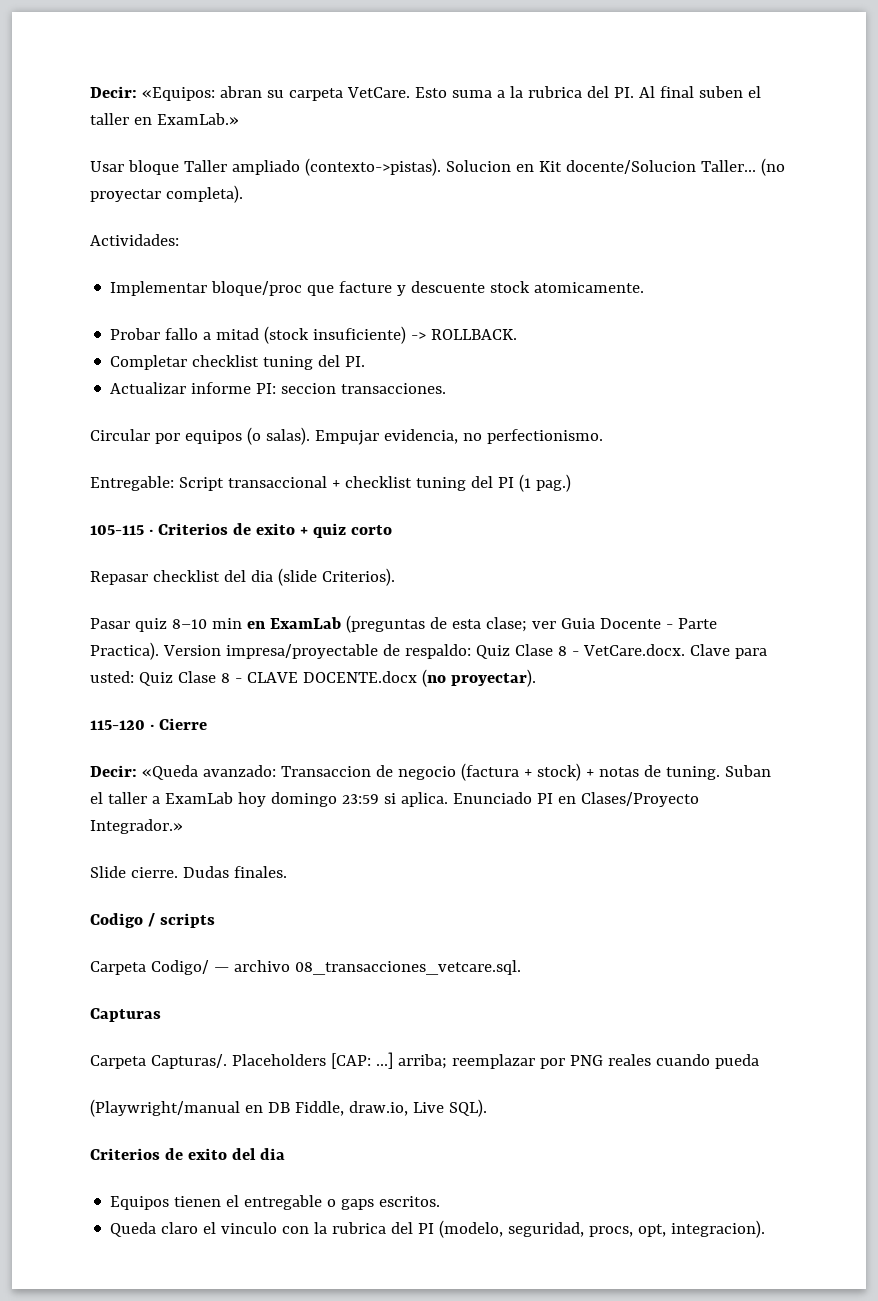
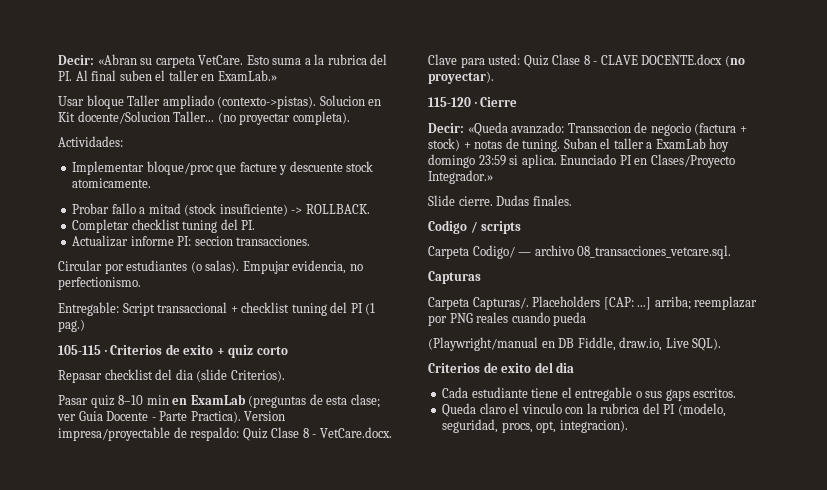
- Decir: «Equipos: abran su carpeta VetCare.
+ Decir: «Abran su carpeta VetCare.
- Circular por equipos (o salas).
+ Circular por estudiantes (o salas).
- Equipos tienen el entregable o gaps escritos.
+ Cada estudiante tiene el entregable o sus gaps escritos.

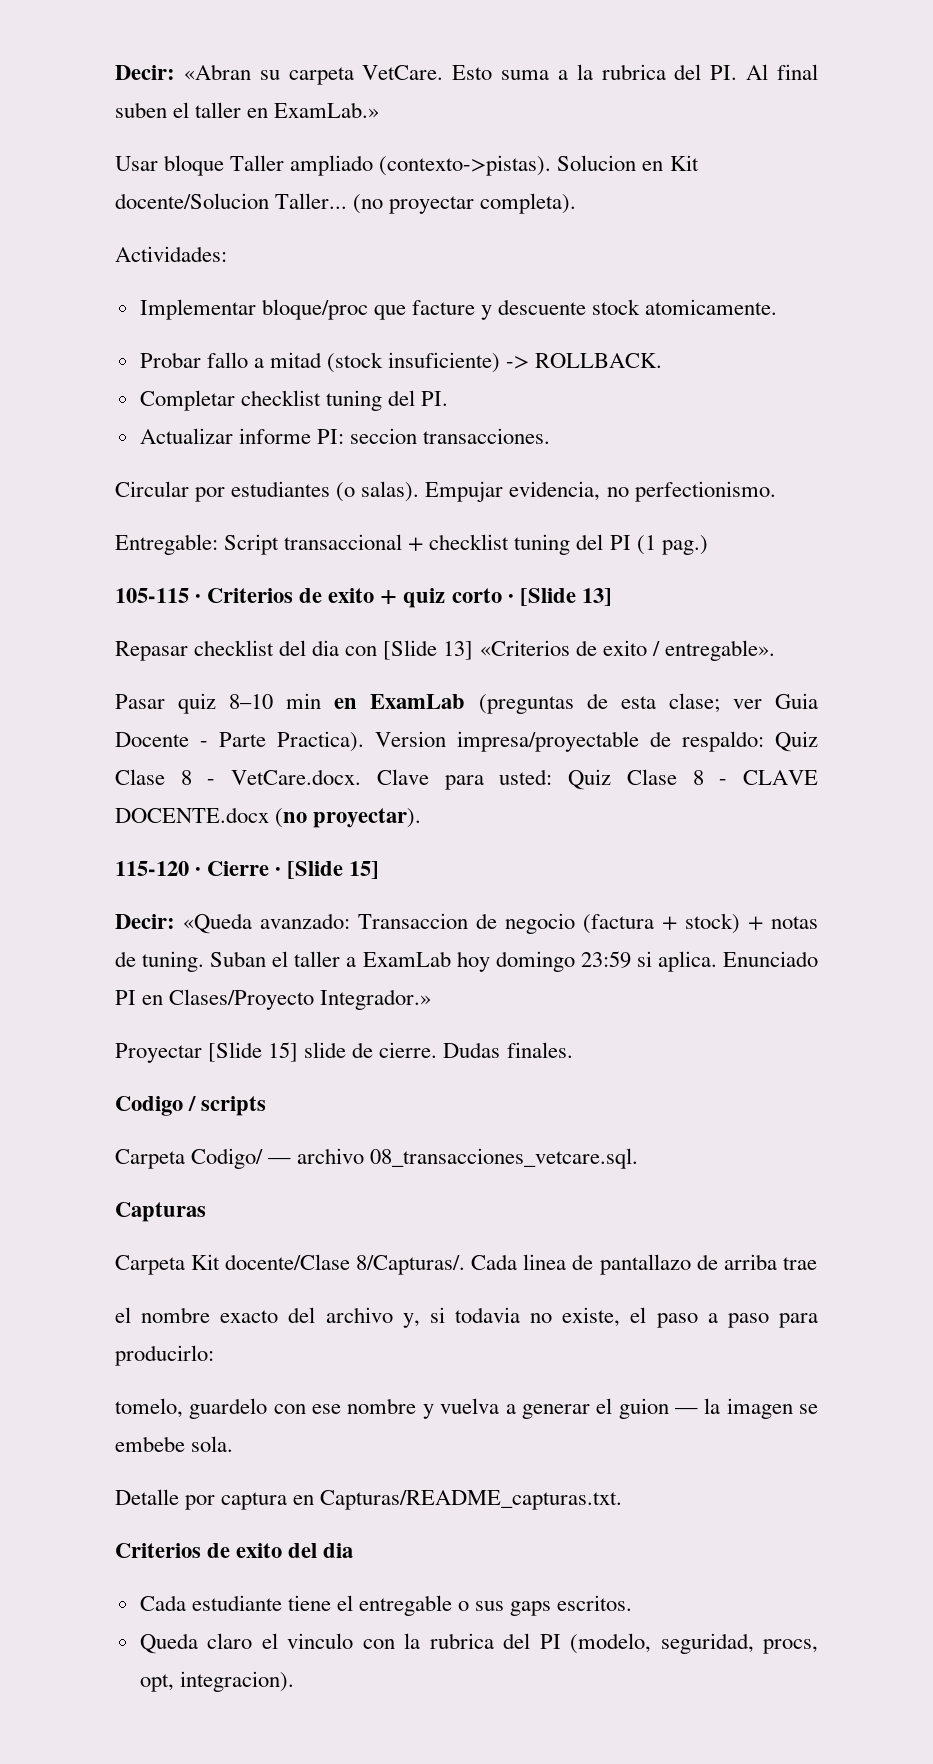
- 105-115 · Criterios de exito + quiz corto
+ 105-115 · Criterios de exito + quiz corto · [Slide 13]
- Repasar checklist del dia (slide Criterios).
+ Repasar checklist del dia con [Slide 13] «Criterios de exito / entregable».
- 115-120 · Cierre
+ 115-120 · Cierre · [Slide 15]
- Slide cierre.
+ Proyectar [Slide 15] slide de cierre.
- Carpeta Capturas/. Placeholders [CAP: ...] arriba; reemplazar por PNG reales cuando pueda
- (Playwright/manual en DB Fiddle, draw.io, Live SQL).
+ Carpeta Kit docente/Clase 8/Capturas/. Cada linea de pantallazo de arriba trae
+ el nombre exacto del archivo y, si todavia no existe, el paso a paso para producirlo:
+ tomelo, guardelo con ese nombre y vuelva a generar el guion — la imagen se embebe sola.
+ Detalle por captura en Capturas/README_capturas.txt.

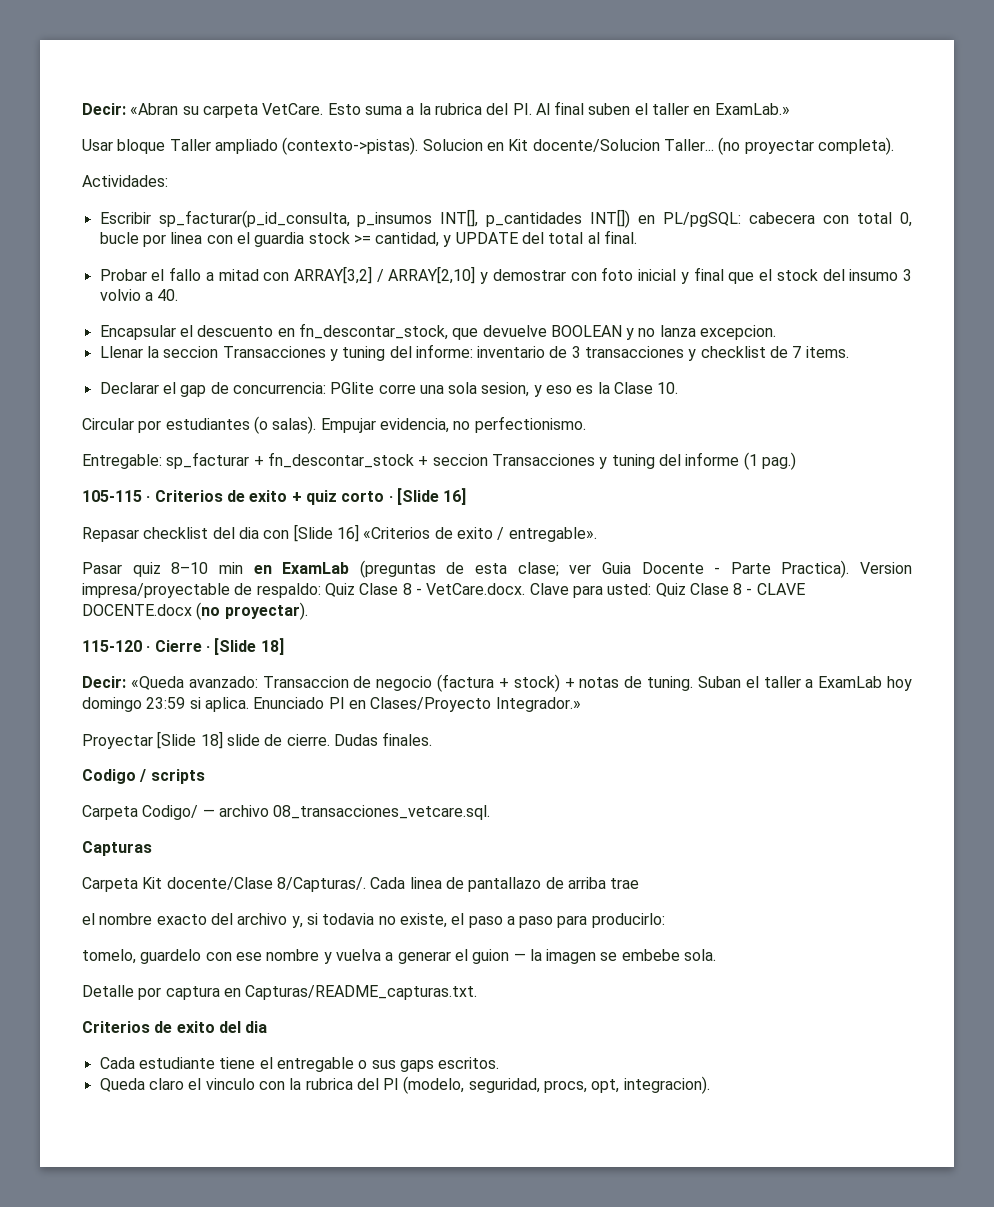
- Implementar bloque/proc que facture y descuente stock atomicamente.
+ Escribir sp_facturar(p_id_consulta, p_insumos INT[], p_cantidades INT[]) en PL/pgSQL: cabecera con total 0, bucle por linea con el guardia stock >= cantidad, y UPDATE del total al final.
- Probar fallo a mitad (stock insuficiente) -> ROLLBACK.
- Completar checklist tuning del PI.
- Actualizar informe PI: seccion transacciones.
+ Probar el fallo a mitad con ARRAY[3,2] / ARRAY[2,10] y demostrar con foto inicial y final que el stock del insumo 3 volvio a 40.
+ Encapsular el descuento en fn_descontar_stock, que devuelve BOOLEAN y no lanza excepcion.
+ Llenar la seccion Transacciones y tuning del informe: inventario de 3 transacciones y checklist de 7 items.
+ Declarar el gap de concurrencia: PGlite corre una sola sesion, y eso es la Clase 10.
- Entregable: Script transaccional + checklist tuning del PI (1 pag.)
+ Entregable: sp_facturar + fn_descontar_stock + seccion Transacciones y tuning del informe (1 pag.)
- 105-115 · Criterios de exito + quiz corto · [Slide 13]
+ 105-115 · Criterios de exito + quiz corto · [Slide 16]
- Repasar checklist del dia con [Slide 13] «Criterios de exito / entregable».
+ Repasar checklist del dia con [Slide 16] «Criterios de exito / entregable».
- 115-120 · Cierre · [Slide 15]
+ 115-120 · Cierre · [Slide 18]
- Proyectar [Slide 15] slide de cierre.
+ Proyectar [Slide 18] slide de cierre.

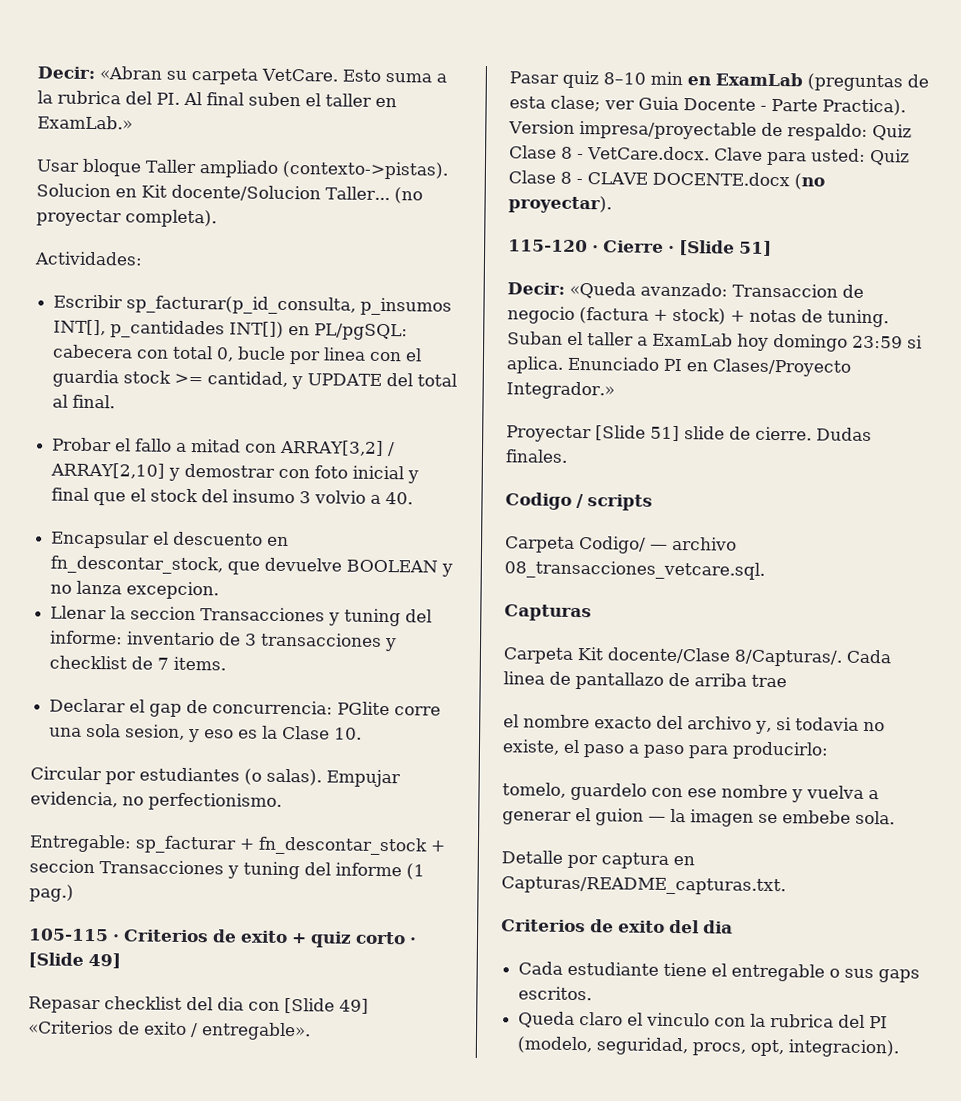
- 105-115 · Criterios de exito + quiz corto · [Slide 16]
+ 105-115 · Criterios de exito + quiz corto · [Slide 49]
- Repasar checklist del dia con [Slide 16] «Criterios de exito / entregable».
+ Repasar checklist del dia con [Slide 49] «Criterios de exito / entregable».
- 115-120 · Cierre · [Slide 18]
+ 115-120 · Cierre · [Slide 51]
- Proyectar [Slide 18] slide de cierre.
+ Proyectar [Slide 51] slide de cierre.

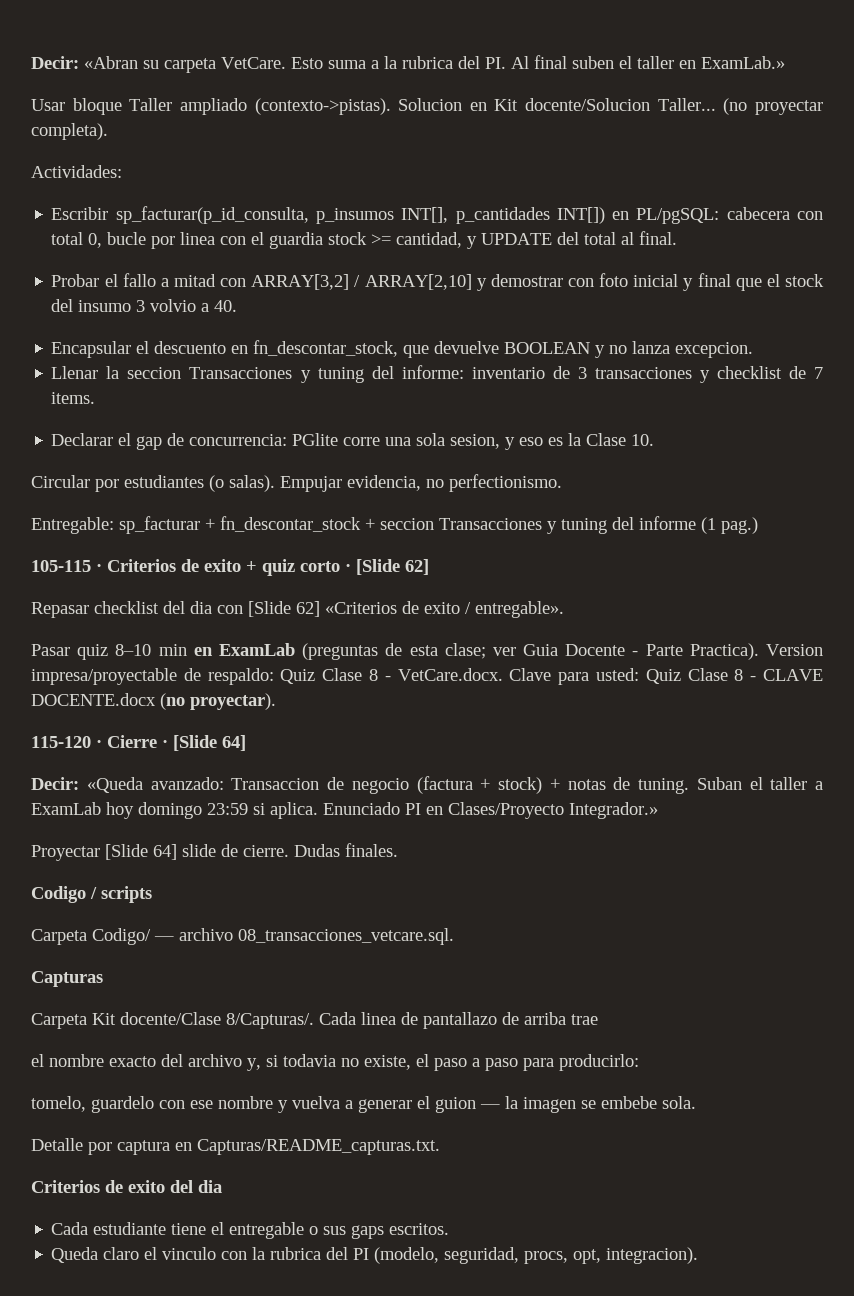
- 105-115 · Criterios de exito + quiz corto · [Slide 49]
+ 105-115 · Criterios de exito + quiz corto · [Slide 62]
- Repasar checklist del dia con [Slide 49] «Criterios de exito / entregable».
+ Repasar checklist del dia con [Slide 62] «Criterios de exito / entregable».
- 115-120 · Cierre · [Slide 51]
+ 115-120 · Cierre · [Slide 64]
- Proyectar [Slide 51] slide de cierre.
+ Proyectar [Slide 64] slide de cierre.

